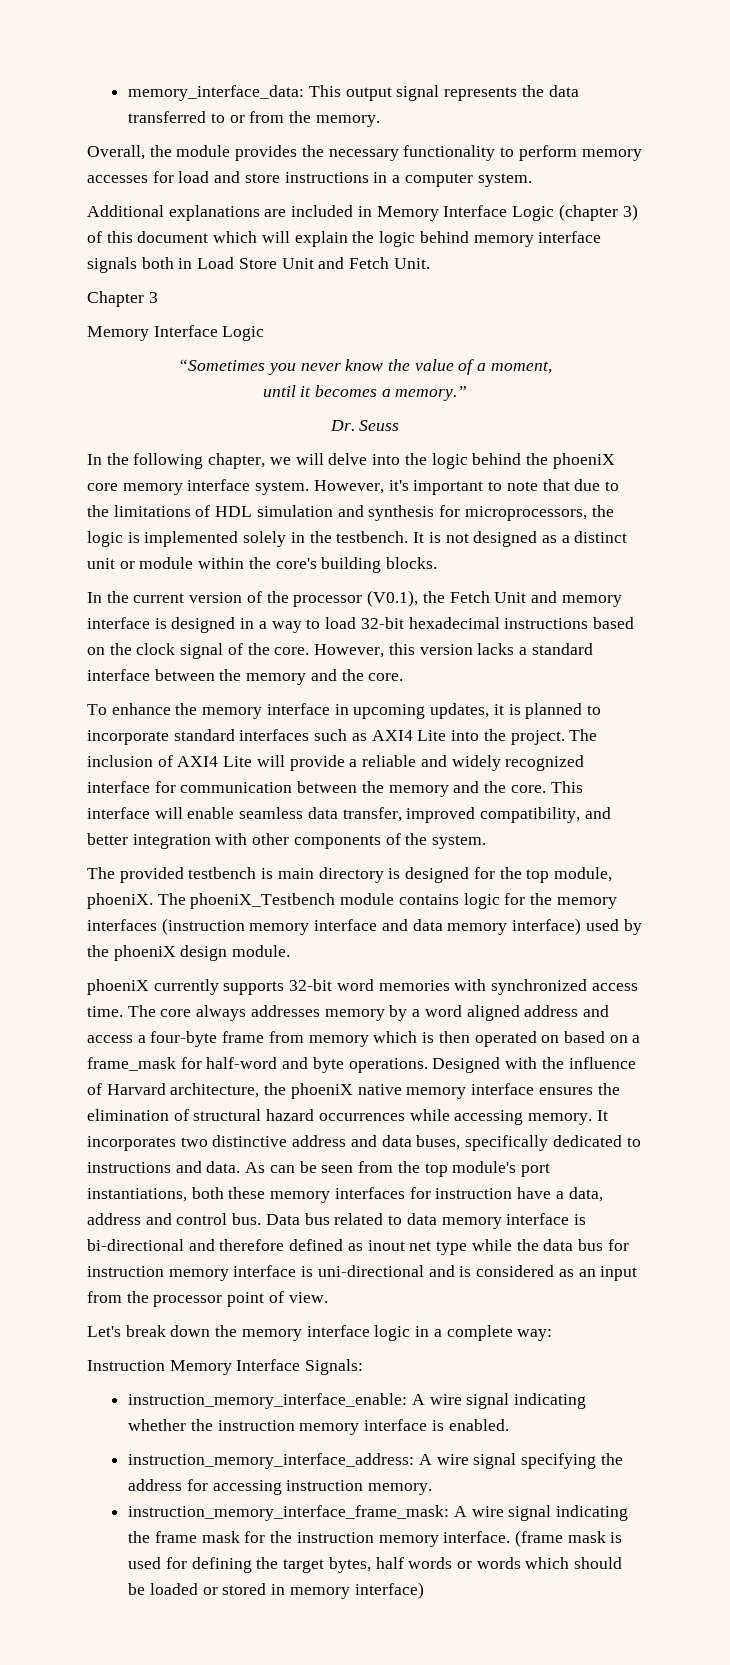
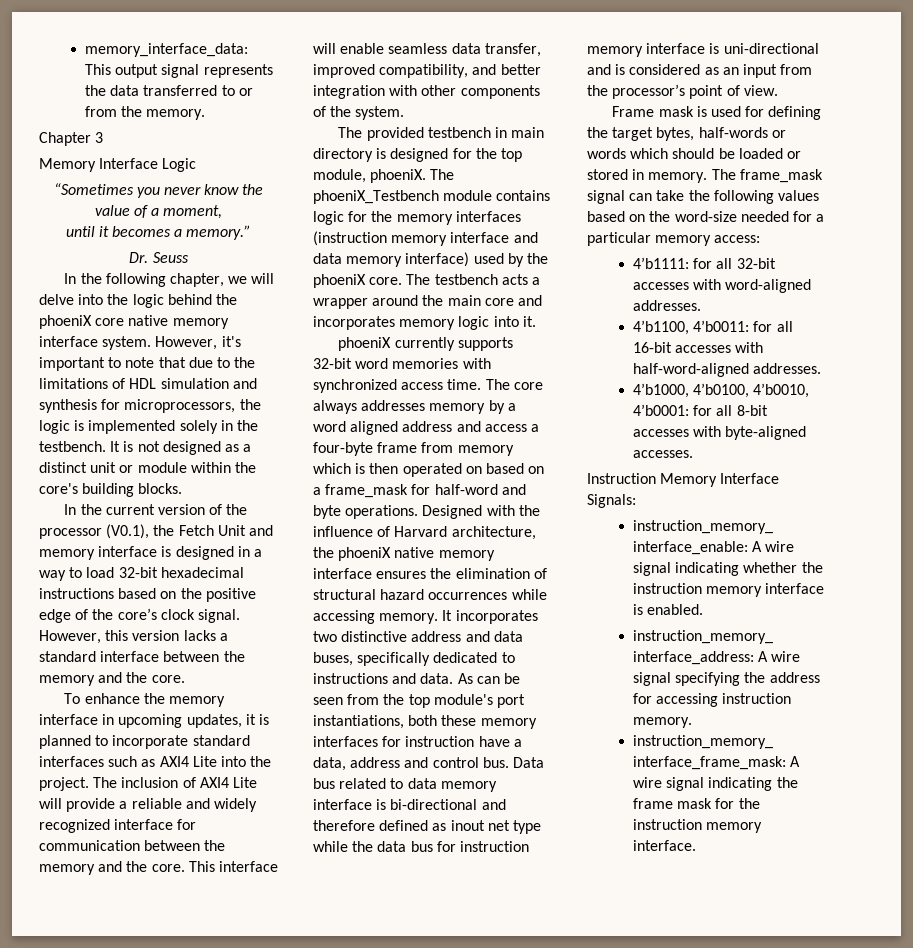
- Overall, the module provides the necessary functionality to perform memory accesses for load and store instructions in a computer system.
- Additional explanations are included in Memory Interface Logic (chapter 3) of this document which will explain the logic behind memory interface signals both in Load Store Unit and Fetch Unit.
- In the following chapter, we will delve into the logic behind the phoeniX core memory interface system.
+ In the following chapter, we will delve into the logic behind the phoeniX core native memory interface system.
- In the current version of the processor (V0.1), the Fetch Unit and memory interface is designed in a way to load 32-bit hexadecimal instructions based on the clock signal of the core.
+ In the current version of the processor (V0.1), the Fetch Unit and memory interface is designed in a way to load 32-bit hexadecimal instructions based on the positive edge of the core’s clock signal.
- The provided testbench is main directory is designed for the top module, phoeniX.
+ The provided testbench in main directory is designed for the top module, phoeniX.
- The phoeniX_Testbench module contains logic for the memory interfaces (instruction memory interface and data memory interface) used by the phoeniX design module.
+ The phoeniX_Testbench module contains logic for the memory interfaces (instruction memory interface and data memory interface) used by the phoeniX core. The testbench acts a wrapper around the main core and incorporates memory logic into it.
- Data bus related to data memory interface is bi-directional and therefore defined as inout net type while the data bus for instruction memory interface is uni-directional and is considered as an input from the processor point of view.
+ Data bus related to data memory interface is bi-directional and therefore defined as inout net type while the data bus for instruction memory interface is uni-directional and is considered as an input from the processor’s point of view.
- Let's break down the memory interface logic in a complete way:
+ Frame mask is used for defining the target bytes, half-words or words which should be loaded or stored in memory. The frame_mask signal can take the following values based on the word-size needed for a particular memory access:
+ 4’b1111: for all 32-bit accesses with word-aligned addresses.
+ 4’b1100, 4’b0011: for all 16-bit accesses with half-word-aligned addresses.
+ 4’b1000, 4’b0100, 4’b0010, 4’b0001: for all 8-bit accesses with byte-aligned accesses.
- (frame mask is used for defining the target bytes, half words or words which should be loaded or stored in memory interface)

